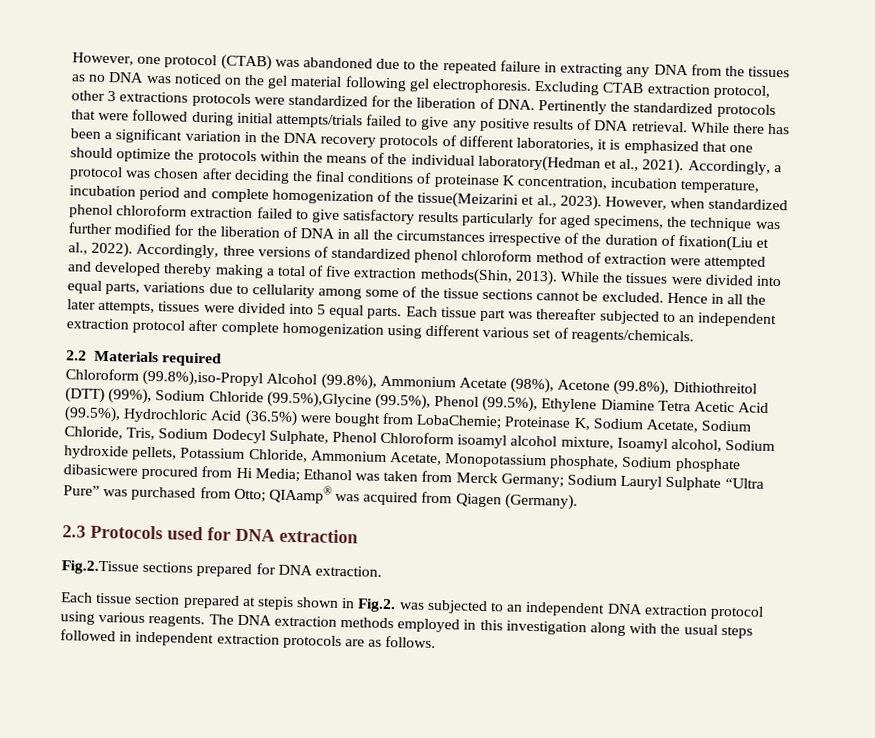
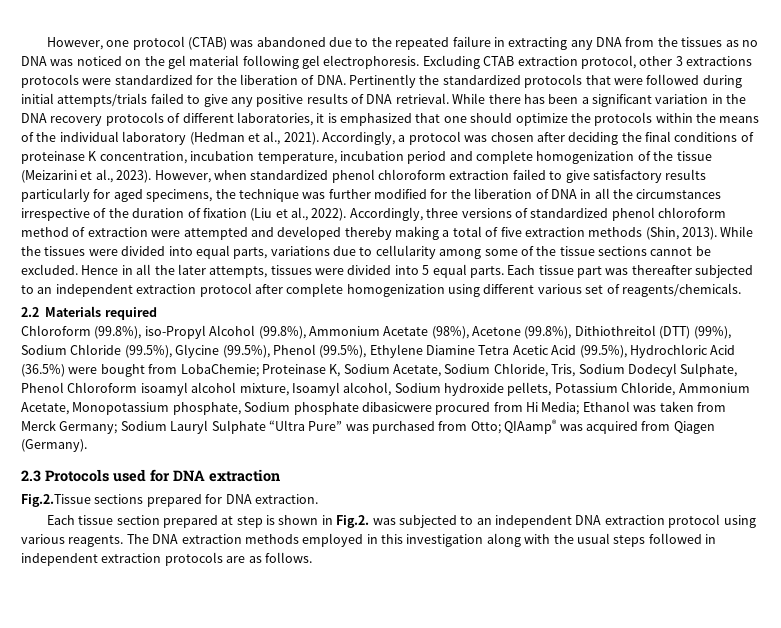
- While there has been a significant variation in the DNA recovery protocols of different laboratories, it is emphasized that one should optimize the protocols within the means of the individual laboratory(Hedman et al., 2021).
+ While there has been a significant variation in the DNA recovery protocols of different laboratories, it is emphasized that one should optimize the protocols within the means of the individual laboratory (Hedman et al., 2021).
- Accordingly, a protocol was chosen after deciding the final conditions of proteinase K concentration, incubation temperature, incubation period and complete homogenization of the tissue(Meizarini et al., 2023).
+ Accordingly, a protocol was chosen after deciding the final conditions of proteinase K concentration, incubation temperature, incubation period and complete homogenization of the tissue (Meizarini et al., 2023).
- However, when standardized phenol chloroform extraction failed to give satisfactory results particularly for aged specimens, the technique was further modified for the liberation of DNA in all the circumstances irrespective of the duration of fixation(Liu et al., 2022).
+ However, when standardized phenol chloroform extraction failed to give satisfactory results particularly for aged specimens, the technique was further modified for the liberation of DNA in all the circumstances irrespective of the duration of fixation (Liu et al., 2022).
- Accordingly, three versions of standardized phenol chloroform method of extraction were attempted and developed thereby making a total of five extraction methods(Shin, 2013).
+ Accordingly, three versions of standardized phenol chloroform method of extraction were attempted and developed thereby making a total of five extraction methods (Shin, 2013).
- Chloroform (99.8%),iso-Propyl Alcohol (99.8%), Ammonium Acetate (98%), Acetone (99.8%), Dithiothreitol (DTT) (99%), Sodium Chloride (99.5%),Glycine (99.5%), Phenol (99.5%), Ethylene Diamine Tetra Acetic Acid (99.5%), Hydrochloric Acid (36.5%) were bought from LobaChemie;
+ Chloroform (99.8%), iso-Propyl Alcohol (99.8%), Ammonium Acetate (98%), Acetone (99.8%), Dithiothreitol (DTT) (99%), Sodium Chloride (99.5%), Glycine (99.5%), Phenol (99.5%), Ethylene Diamine Tetra Acetic Acid (99.5%), Hydrochloric Acid (36.5%) were bought from LobaChemie;
- Each tissue section prepared at stepis shown in Fig.2. was subjected to an independent DNA extraction protocol using various reagents.
+ Each tissue section prepared at step is shown in Fig.2. was subjected to an independent DNA extraction protocol using various reagents.

